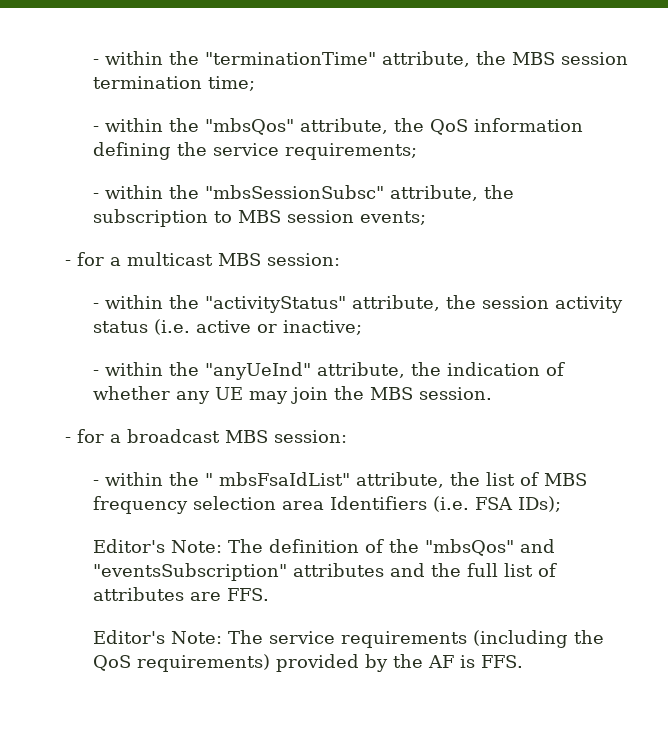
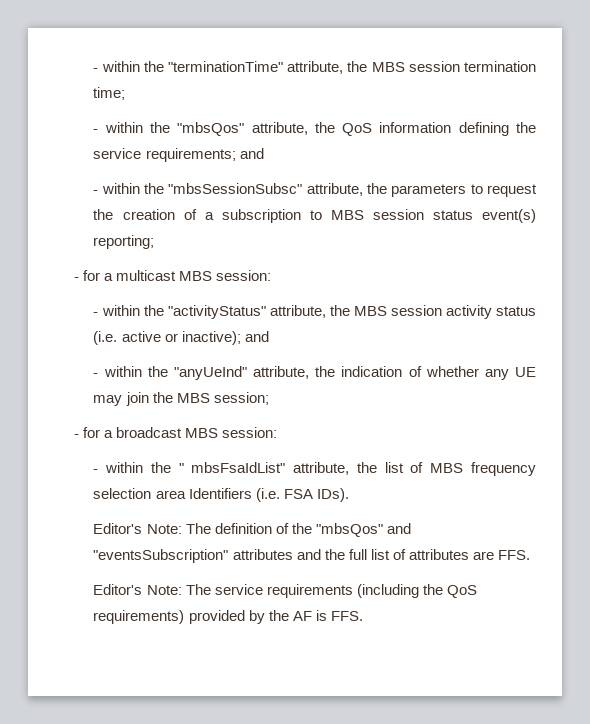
- - within the "mbsQos" attribute, the QoS information defining the service requirements;
+ - within the "mbsQos" attribute, the QoS information defining the service requirements; and
- - within the "mbsSessionSubsc" attribute, the subscription to MBS session events;
+ - within the "mbsSessionSubsc" attribute, the parameters to request the creation of a subscription to MBS session status event(s) reporting;
- - within the "activityStatus" attribute, the session activity status (i.e. active or inactive;
+ - within the "activityStatus" attribute, the MBS session activity status (i.e. active or inactive); and
- - within the "anyUeInd" attribute, the indication of whether any UE may join the MBS session.
+ - within the "anyUeInd" attribute, the indication of whether any UE may join the MBS session;
- - within the " mbsFsaIdList" attribute, the list of MBS frequency selection area Identifiers (i.e. FSA IDs);
+ - within the " mbsFsaIdList" attribute, the list of MBS frequency selection area Identifiers (i.e. FSA IDs).

